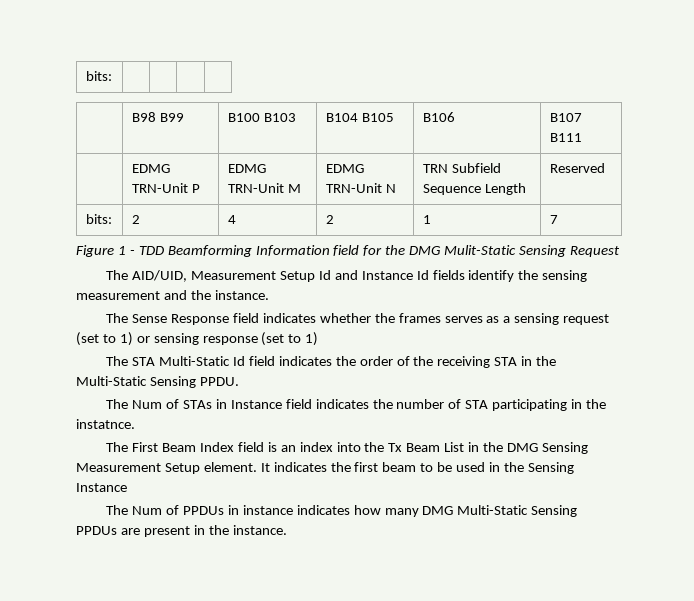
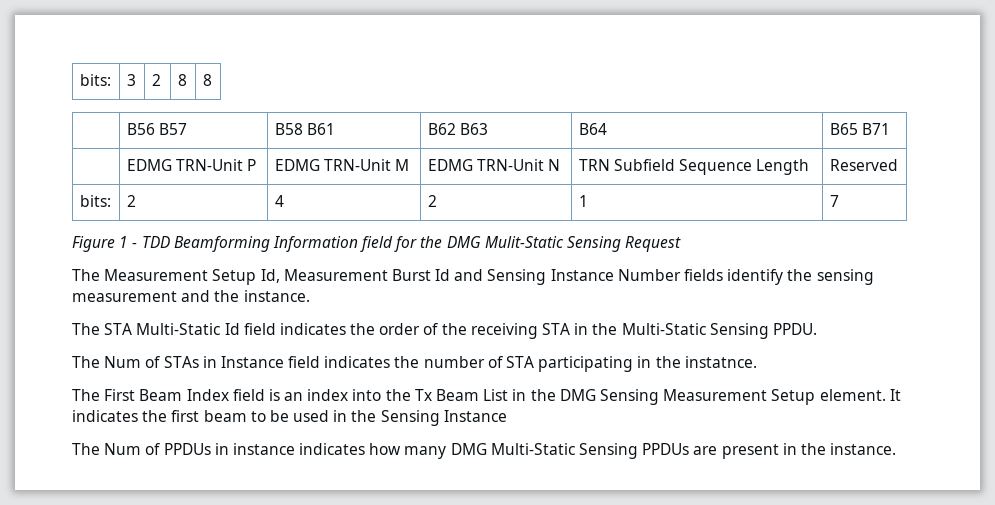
- bits: | | | |
- | B98 B99 | B100 B103 | B104 B105 | B106 | B107 B111
+ bits: | 3 | 2 | 8 | 8
+ | B56 B57 | B58 B61 | B62 B63 | B64 | B65 B71
- The AID/UID, Measurement Setup Id and Instance Id fields identify the sensing measurement and the instance.
+ The Measurement Setup Id, Measurement Burst Id and Sensing Instance Number fields identify the sensing measurement and the instance.
- The Sense Response field indicates whether the frames serves as a sensing request (set to 1) or sensing response (set to 1)

